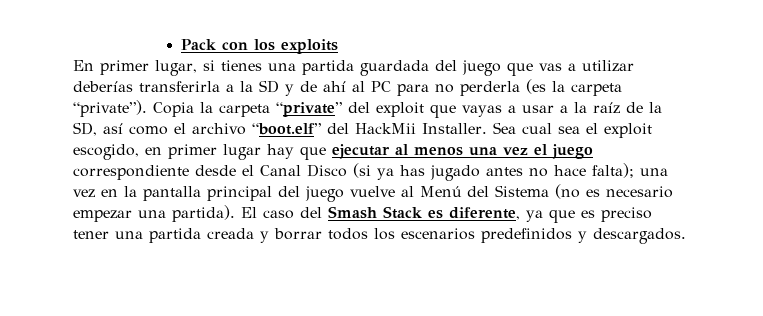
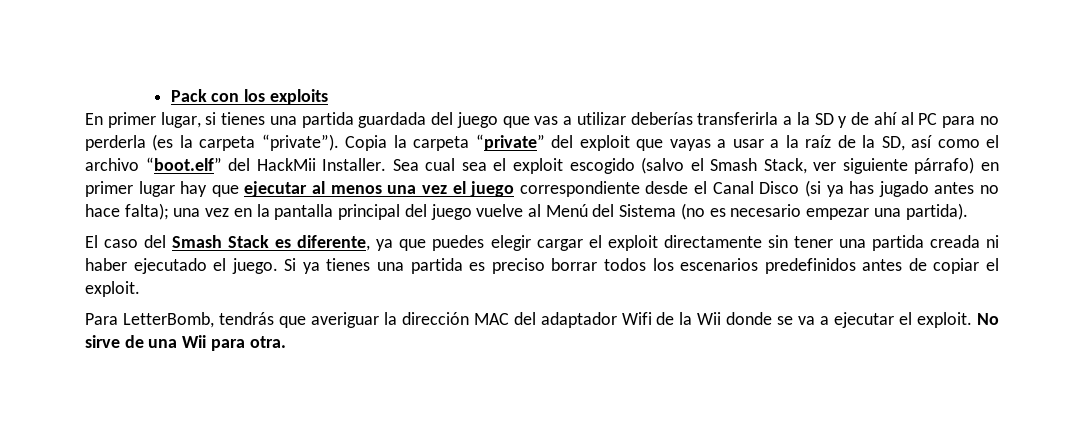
- Sea cual sea el exploit escogido, en primer lugar hay que ejecutar al menos una vez el juego correspondiente desde el Canal Disco (si ya has jugado antes no hace falta);
+ Sea cual sea el exploit escogido (salvo el Smash Stack, ver siguiente párrafo) en primer lugar hay que ejecutar al menos una vez el juego correspondiente desde el Canal Disco (si ya has jugado antes no hace falta);
- una vez en la pantalla principal del juego vuelve al Menú del Sistema (no es necesario empezar una partida). El caso del Smash Stack es diferente, ya que es preciso tener una partida creada y borrar todos los escenarios predefinidos y descargados.
+ una vez en la pantalla principal del juego vuelve al Menú del Sistema (no es necesario empezar una partida).
+ El caso del Smash Stack es diferente, ya que puedes elegir cargar el exploit directamente sin tener una partida creada ni haber ejecutado el juego. Si ya tienes una partida es preciso borrar todos los escenarios predefinidos antes de copiar el exploit.
+ Para LetterBomb, tendrás que averiguar la dirección MAC del adaptador Wifi de la Wii donde se va a ejecutar el exploit. No sirve de una Wii para otra.

